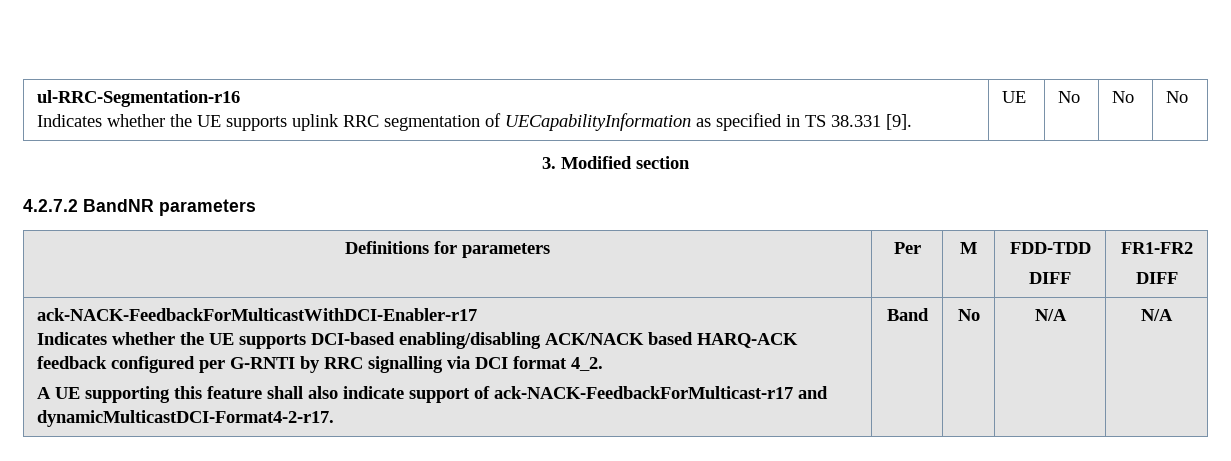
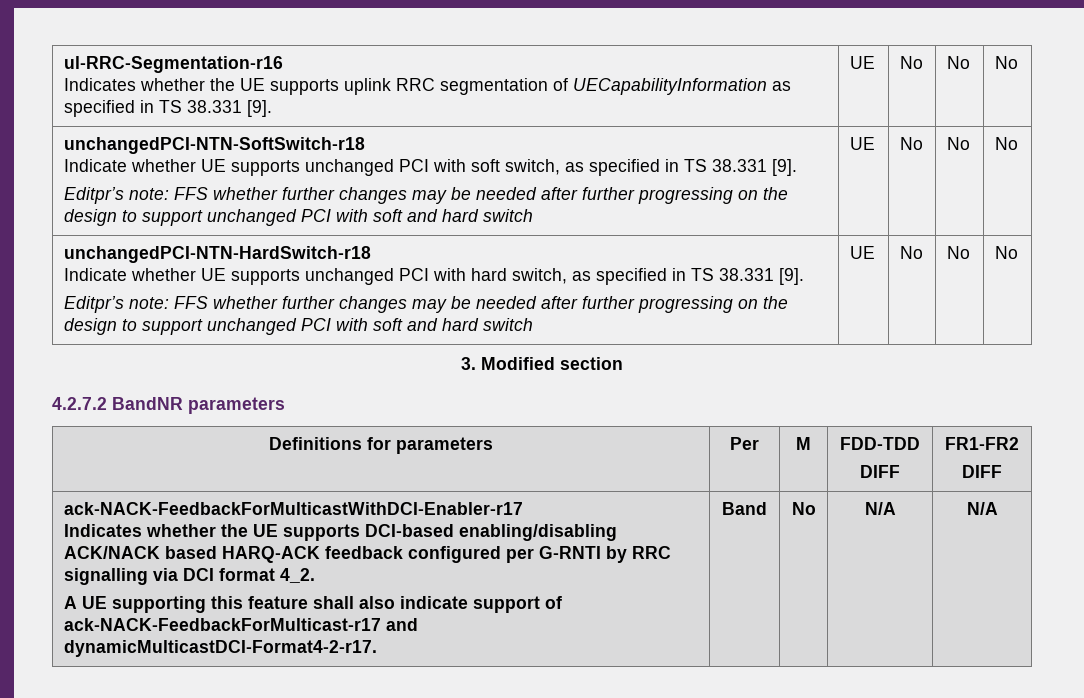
+ unchangedPCI-NTN-SoftSwitch-r18
+ Indicate whether UE supports unchanged PCI with soft switch, as specified in TS 38.331 [9].
+ Editpr’s note: FFS whether further changes may be needed after further progressing on the design to support unchanged PCI with soft and hard switch | UE | No | No | No
+ unchangedPCI-NTN-HardSwitch-r18
+ Indicate whether UE supports unchanged PCI with hard switch, as specified in TS 38.331 [9].
+ Editpr’s note: FFS whether further changes may be needed after further progressing on the design to support unchanged PCI with soft and hard switch | UE | No | No | No

